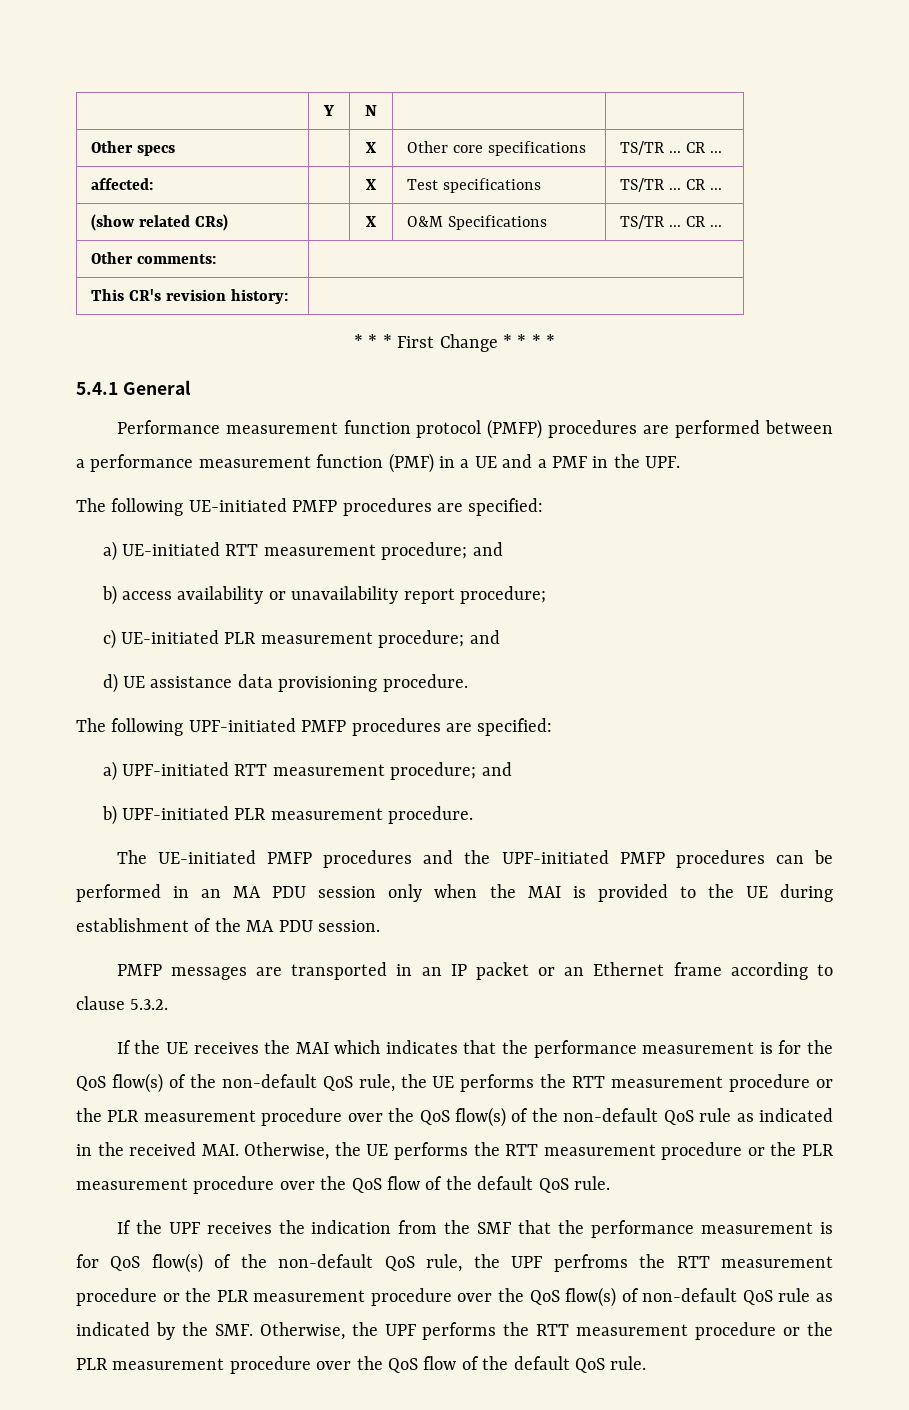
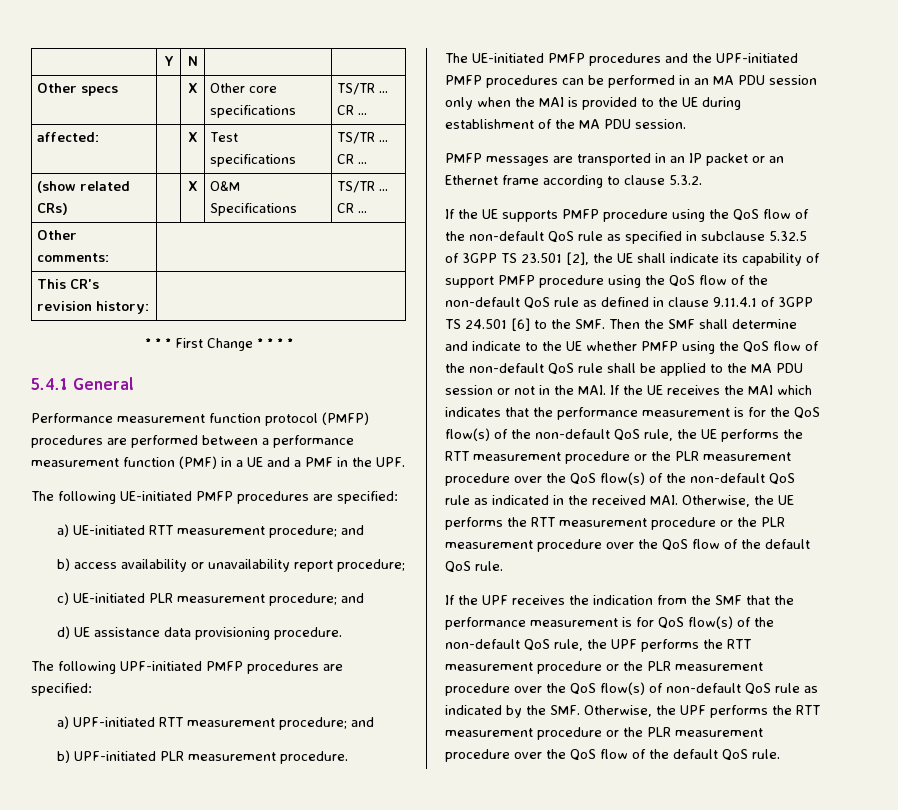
- If the UE receives the MAI which indicates that the performance measurement is for the QoS flow(s) of the non-default QoS rule, the UE performs the RTT measurement procedure or the PLR measurement procedure over the QoS flow(s) of the non-default QoS rule as indicated in the received MAI. Otherwise, the UE performs the RTT measurement procedure or the PLR measurement procedure over the QoS flow of the default QoS rule.
+ If the UE supports PMFP procedure using the QoS flow of the non-default QoS rule as specified in subclause 5.32.5 of 3GPP TS 23.501 [2], the UE shall indicate its capability of support PMFP procedure using the QoS flow of the non-default QoS rule as defined in clause 9.11.4.1 of 3GPP TS 24.501 [6] to the SMF. Then the SMF shall determine and indicate to the UE whether PMFP using the QoS flow of the non-default QoS rule shall be applied to the MA PDU session or not in the MAI. If the UE receives the MAI which indicates that the performance measurement is for the QoS flow(s) of the non-default QoS rule, the UE performs the RTT measurement procedure or the PLR measurement procedure over the QoS flow(s) of the non-default QoS rule as indicated in the received MAI. Otherwise, the UE performs the RTT measurement procedure or the PLR measurement procedure over the QoS flow of the default QoS rule.
- If the UPF receives the indication from the SMF that the performance measurement is for QoS flow(s) of the non-default QoS rule, the UPF perfroms the RTT measurement procedure or the PLR measurement procedure over the QoS flow(s) of non-default QoS rule as indicated by the SMF. Otherwise, the UPF performs the RTT measurement procedure or the PLR measurement procedure over the QoS flow of the default QoS rule.
+ If the UPF receives the indication from the SMF that the performance measurement is for QoS flow(s) of the non-default QoS rule, the UPF performs the RTT measurement procedure or the PLR measurement procedure over the QoS flow(s) of non-default QoS rule as indicated by the SMF. Otherwise, the UPF performs the RTT measurement procedure or the PLR measurement procedure over the QoS flow of the default QoS rule.

